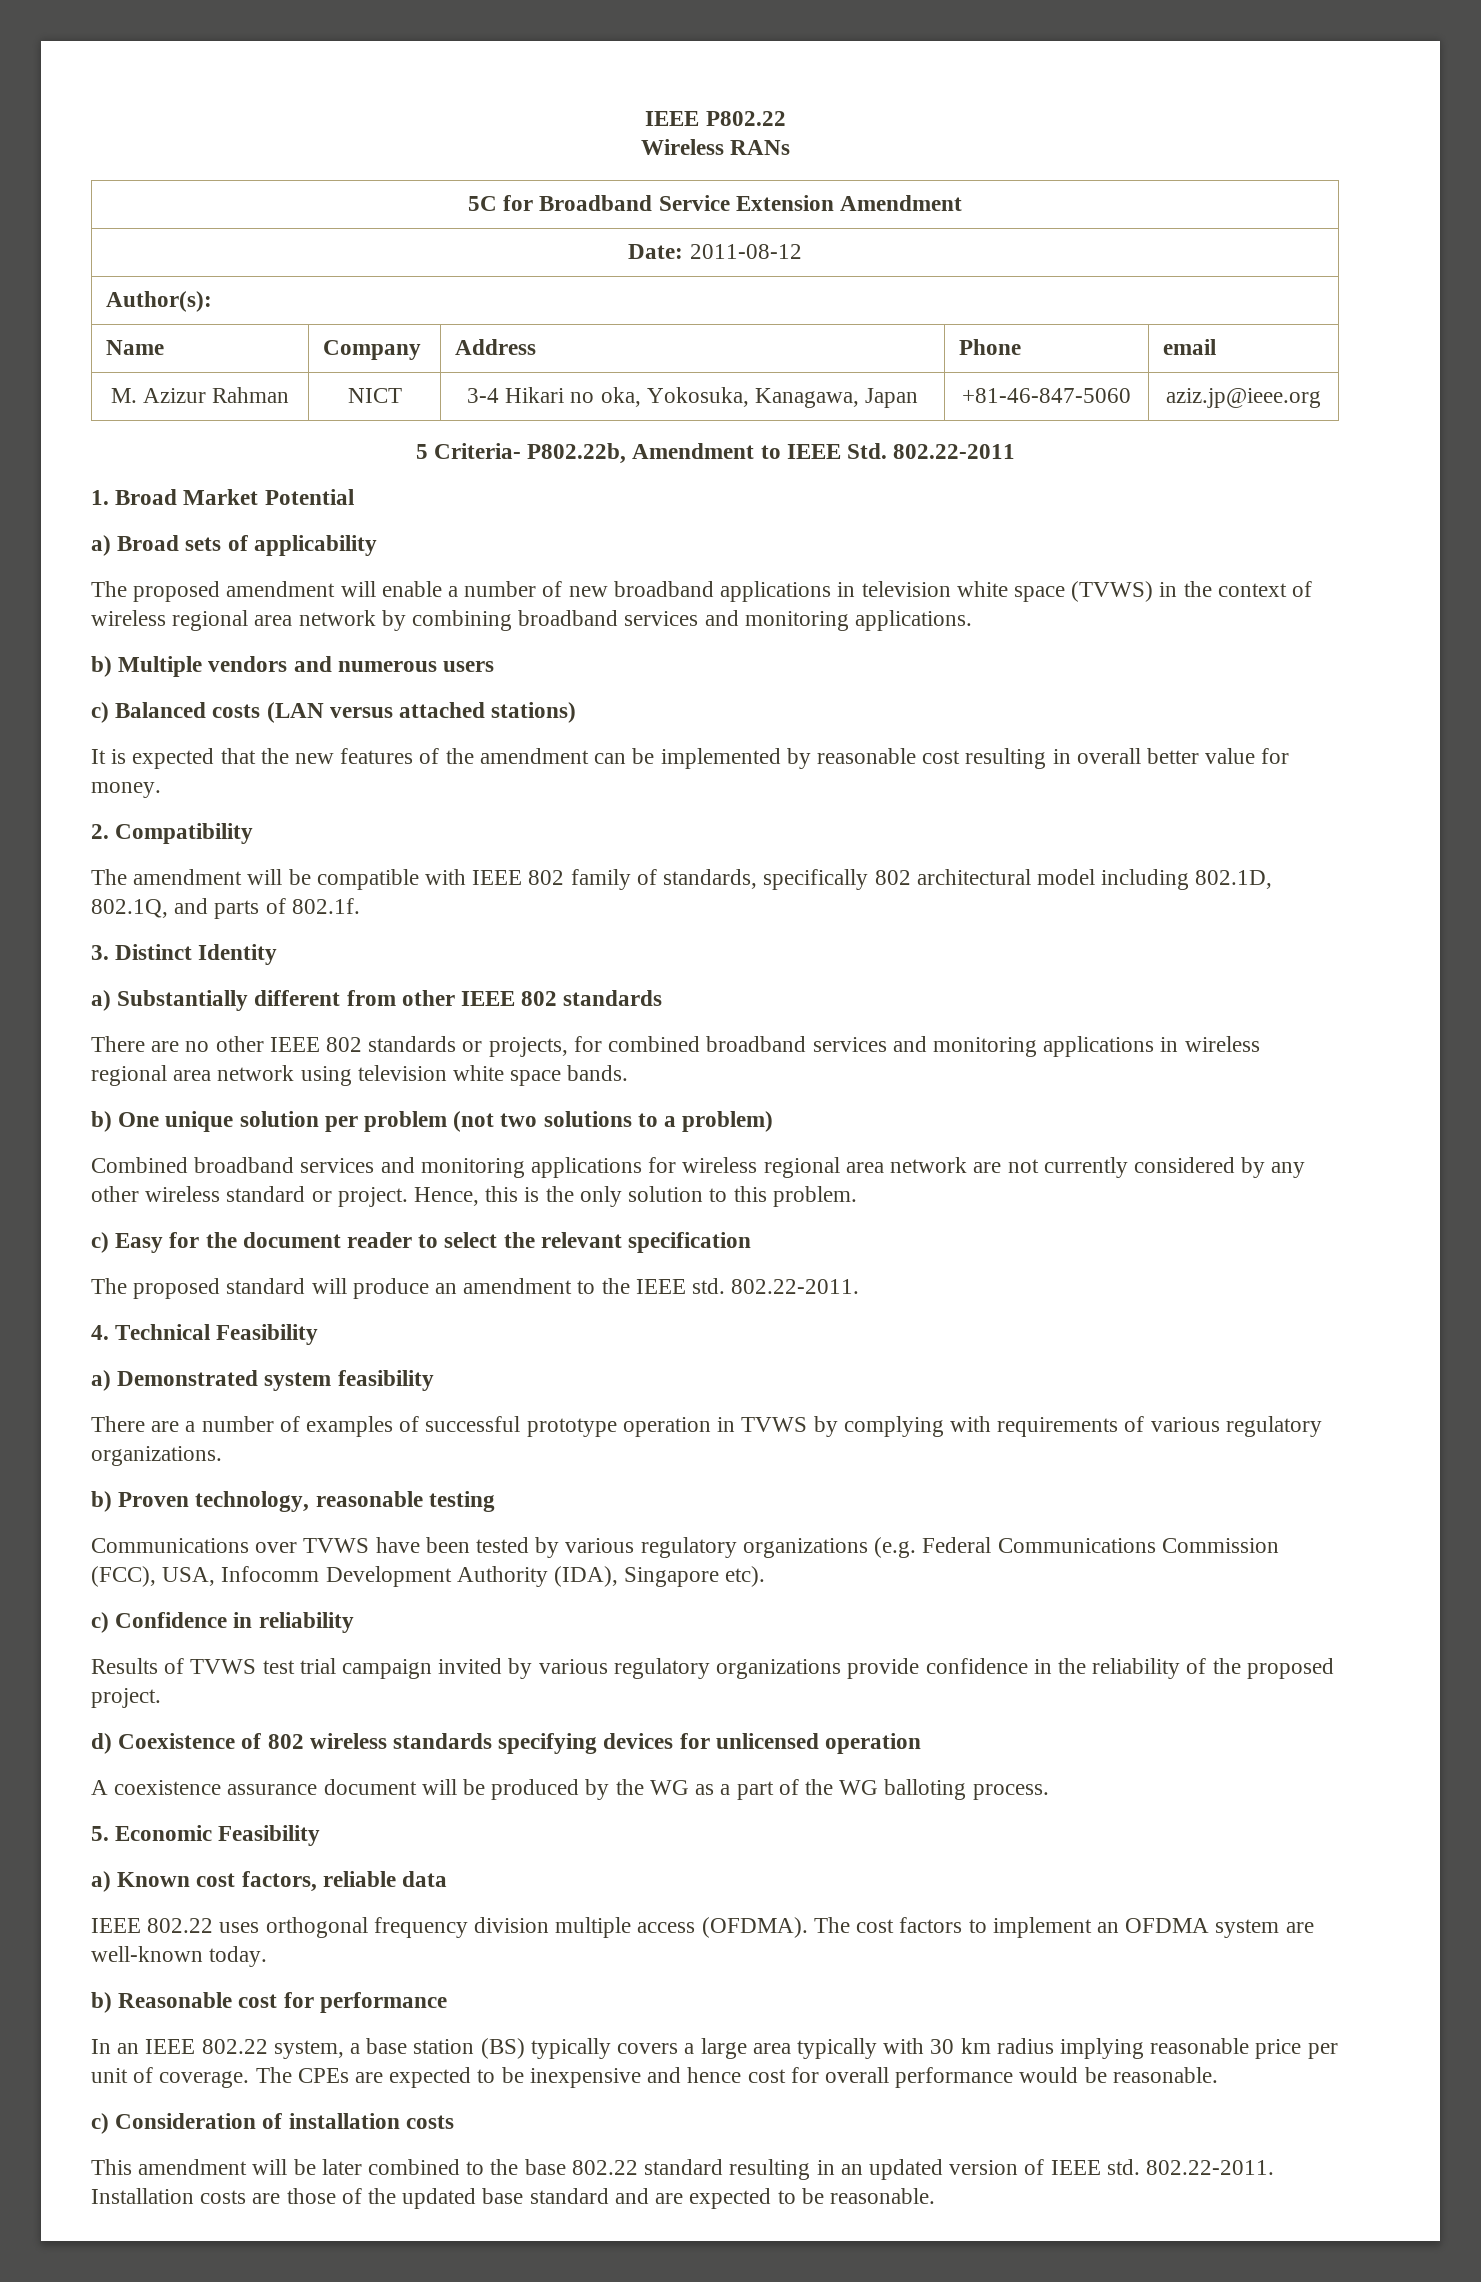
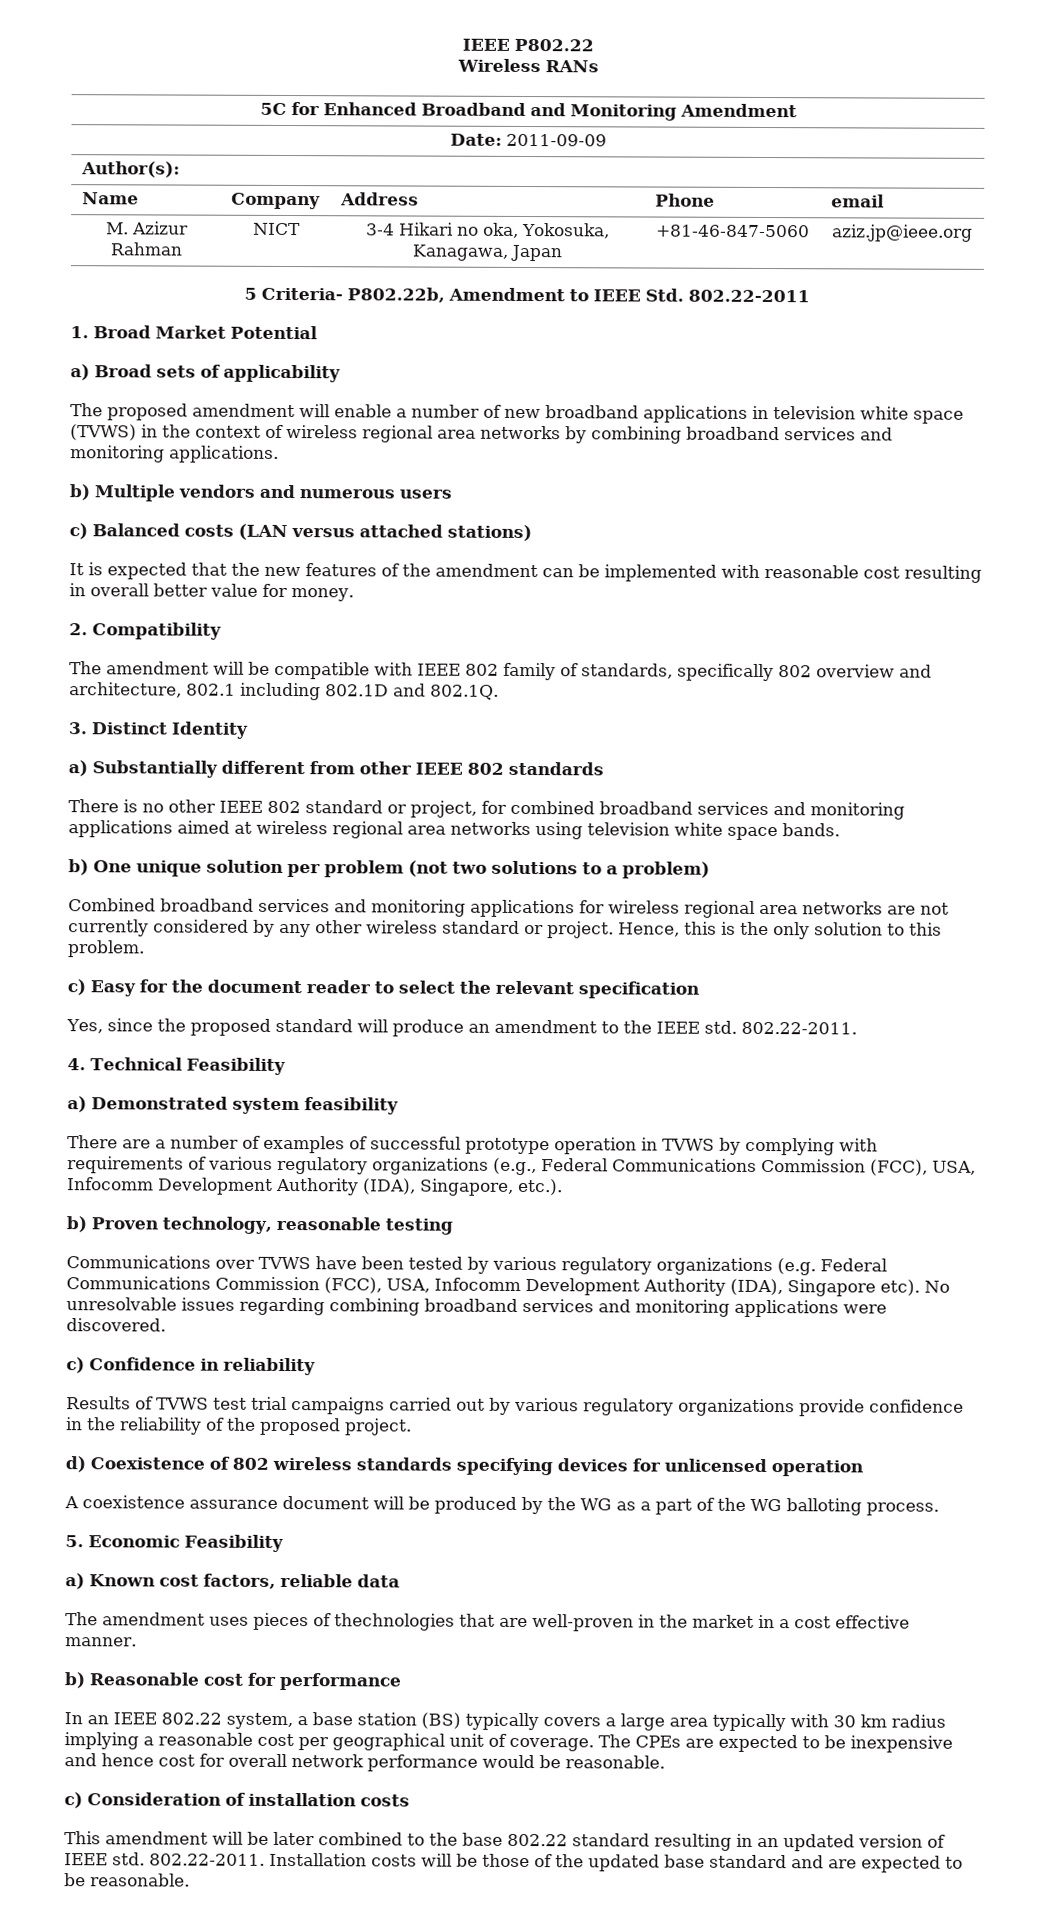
- 5C for Broadband Service Extension Amendment
+ 5C for Enhanced Broadband and Monitoring Amendment
- Date: 2011-08-12
+ Date: 2011-09-09
- The proposed amendment will enable a number of new broadband applications in television white space (TVWS) in the context of wireless regional area network by combining broadband services and monitoring applications.
+ The proposed amendment will enable a number of new broadband applications in television white space (TVWS) in the context of wireless regional area networks by combining broadband services and monitoring applications.
- It is expected that the new features of the amendment can be implemented by reasonable cost resulting in overall better value for money.
+ It is expected that the new features of the amendment can be implemented with reasonable cost resulting in overall better value for money.
- The amendment will be compatible with IEEE 802 family of standards, specifically 802 architectural model including 802.1D, 802.1Q, and parts of 802.1f.
+ The amendment will be compatible with IEEE 802 family of standards, specifically 802 overview and architecture, 802.1 including 802.1D and 802.1Q.
- There are no other IEEE 802 standards or projects, for combined broadband services and monitoring applications in wireless regional area network using television white space bands.
+ There is no other IEEE 802 standard or project, for combined broadband services and monitoring applications aimed at wireless regional area networks using television white space bands.
- Combined broadband services and monitoring applications for wireless regional area network are not currently considered by any other wireless standard or project.
+ Combined broadband services and monitoring applications for wireless regional area networks are not currently considered by any other wireless standard or project.
- The proposed standard will produce an amendment to the IEEE std.
+ Yes, since the proposed standard will produce an amendment to the IEEE std.
- There are a number of examples of successful prototype operation in TVWS by complying with requirements of various regulatory organizations.
+ There are a number of examples of successful prototype operation in TVWS by complying with requirements of various regulatory organizations (e.g., Federal Communications Commission (FCC), USA, Infocomm Development Authority (IDA), Singapore, etc.).
+ No unresolvable issues regarding combining broadband services and monitoring applications were discovered.
- Results of TVWS test trial campaign invited by various regulatory organizations provide confidence in the reliability of the proposed project.
+ Results of TVWS test trial campaigns carried out by various regulatory organizations provide confidence in the reliability of the proposed project.
- IEEE 802.22 uses orthogonal frequency division multiple access (OFDMA). The cost factors to implement an OFDMA system are well-known today.
+ The amendment uses pieces of thechnologies that are well-proven in the market in a cost effective manner.
- In an IEEE 802.22 system, a base station (BS) typically covers a large area typically with 30 km radius implying reasonable price per unit of coverage.
+ In an IEEE 802.22 system, a base station (BS) typically covers a large area typically with 30 km radius implying a reasonable cost per geographical unit of coverage.
- The CPEs are expected to be inexpensive and hence cost for overall performance would be reasonable.
+ The CPEs are expected to be inexpensive and hence cost for overall network performance would be reasonable.
- 802.22-2011. Installation costs are those of the updated base standard and are expected to be reasonable.
+ 802.22-2011. Installation costs will be those of the updated base standard and are expected to be reasonable.

